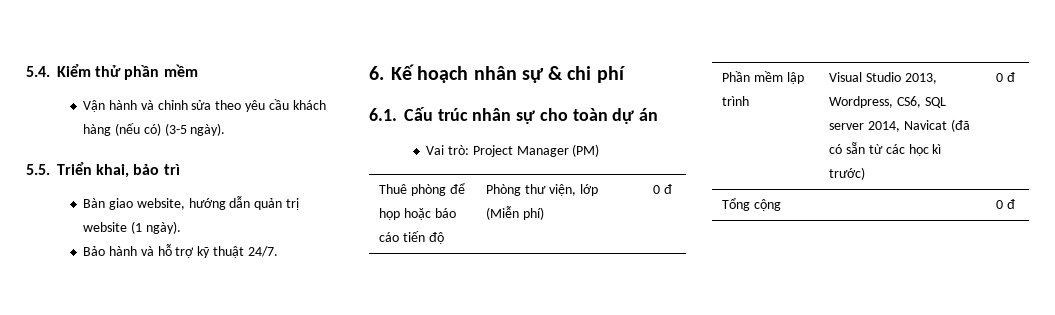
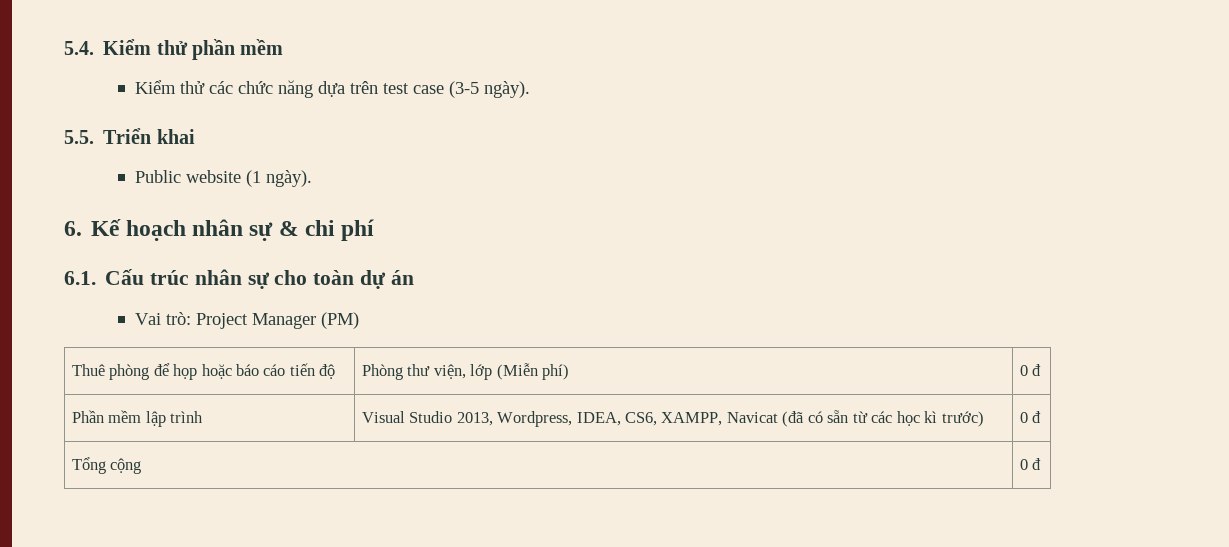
- Vận hành và chỉnh sửa theo yêu cầu khách hàng (nếu có) (3-5 ngày).
- 5.5. Triển khai, bảo trì
- Bàn giao website, hướng dẫn quản trị website (1 ngày).
- Bảo hành và hỗ trợ kỹ thuật 24/7.
+ Kiểm thử các chức năng dựa trên test case (3-5 ngày).
+ 5.5. Triển khai
+ Public website (1 ngày).
- Phần mềm lập trình | Visual Studio 2013, Wordpress, CS6, SQL server 2014, Navicat (đã có sẵn từ các học kì trước) | 0 đ
+ Phần mềm lập trình | Visual Studio 2013, Wordpress, IDEA, CS6, XAMPP, Navicat (đã có sẵn từ các học kì trước) | 0 đ

